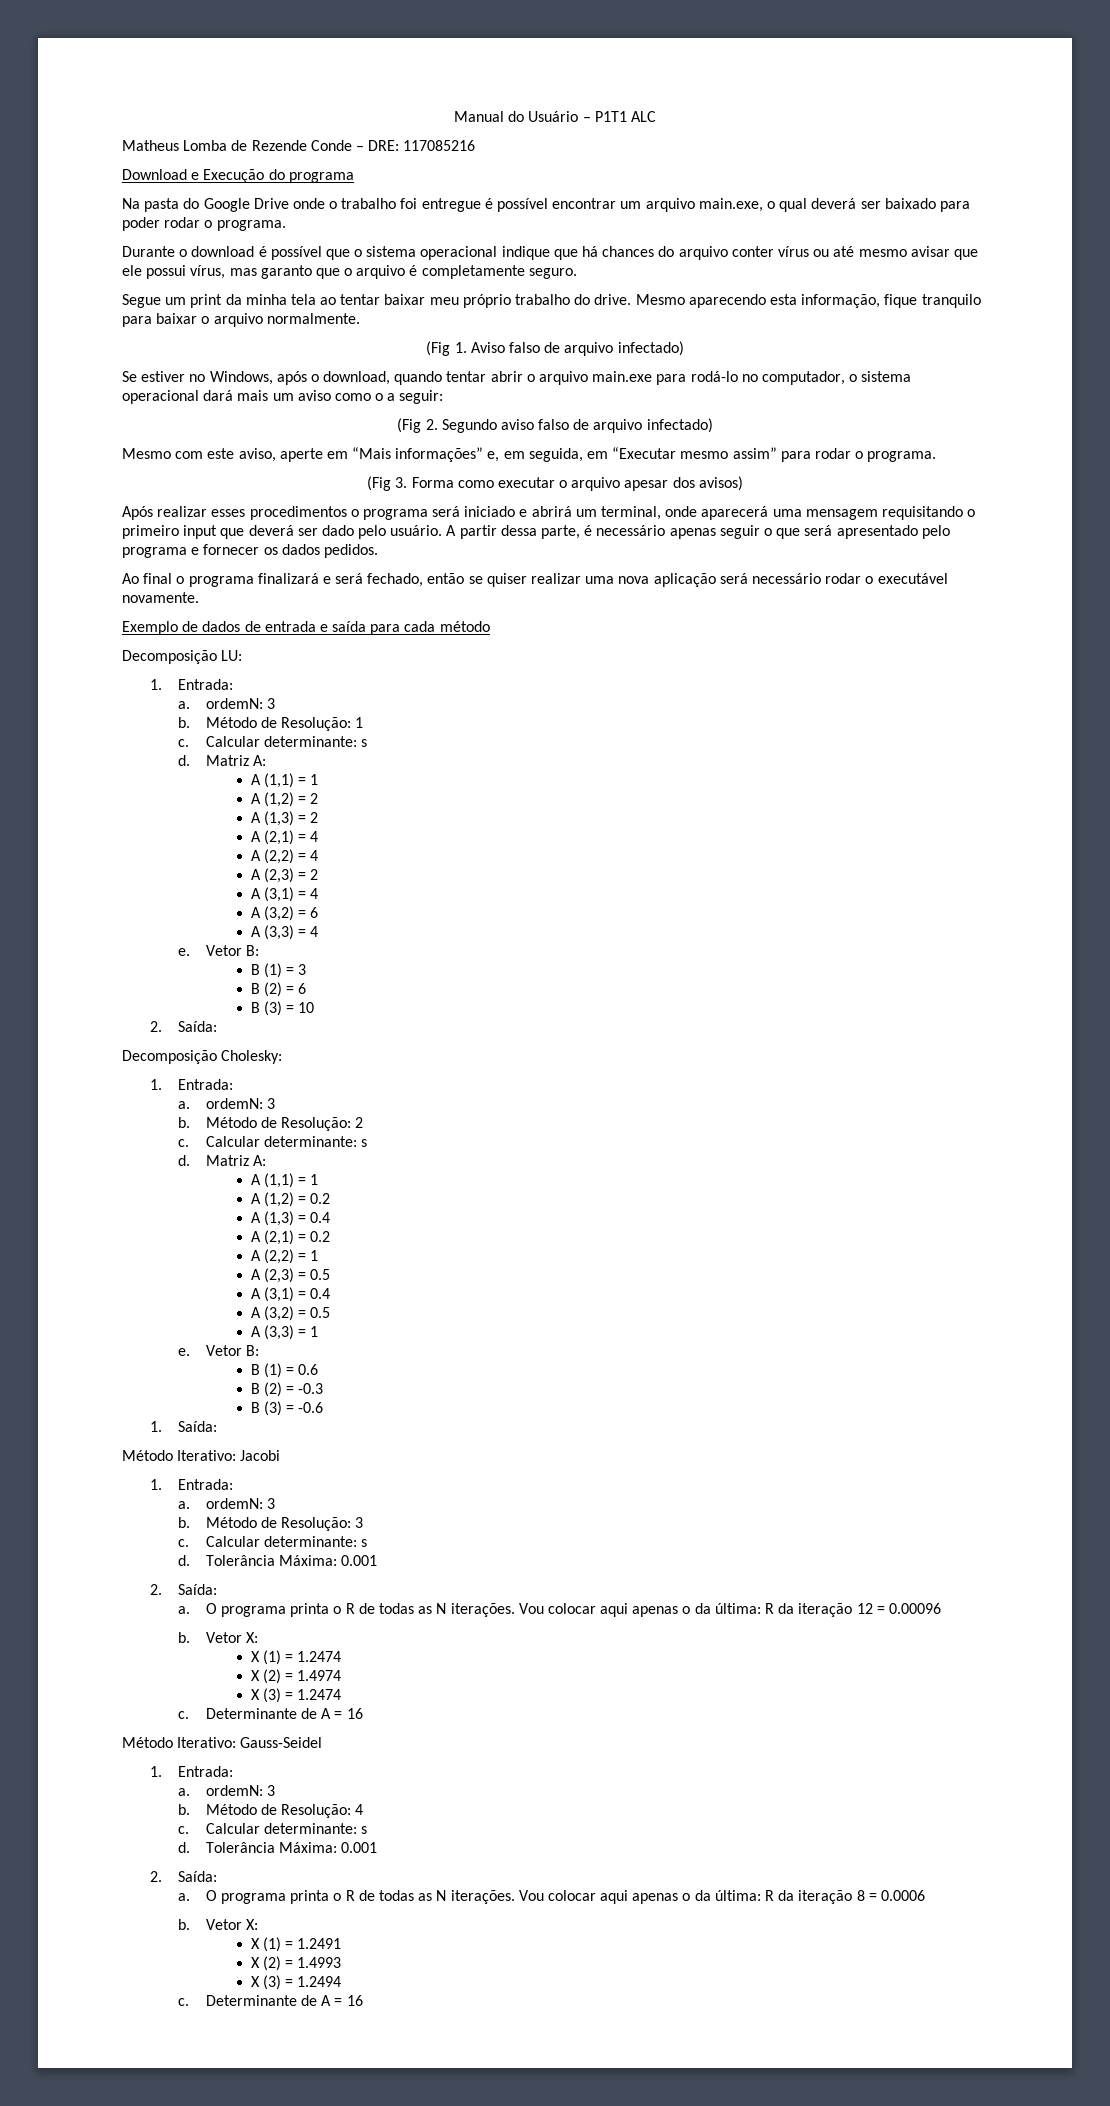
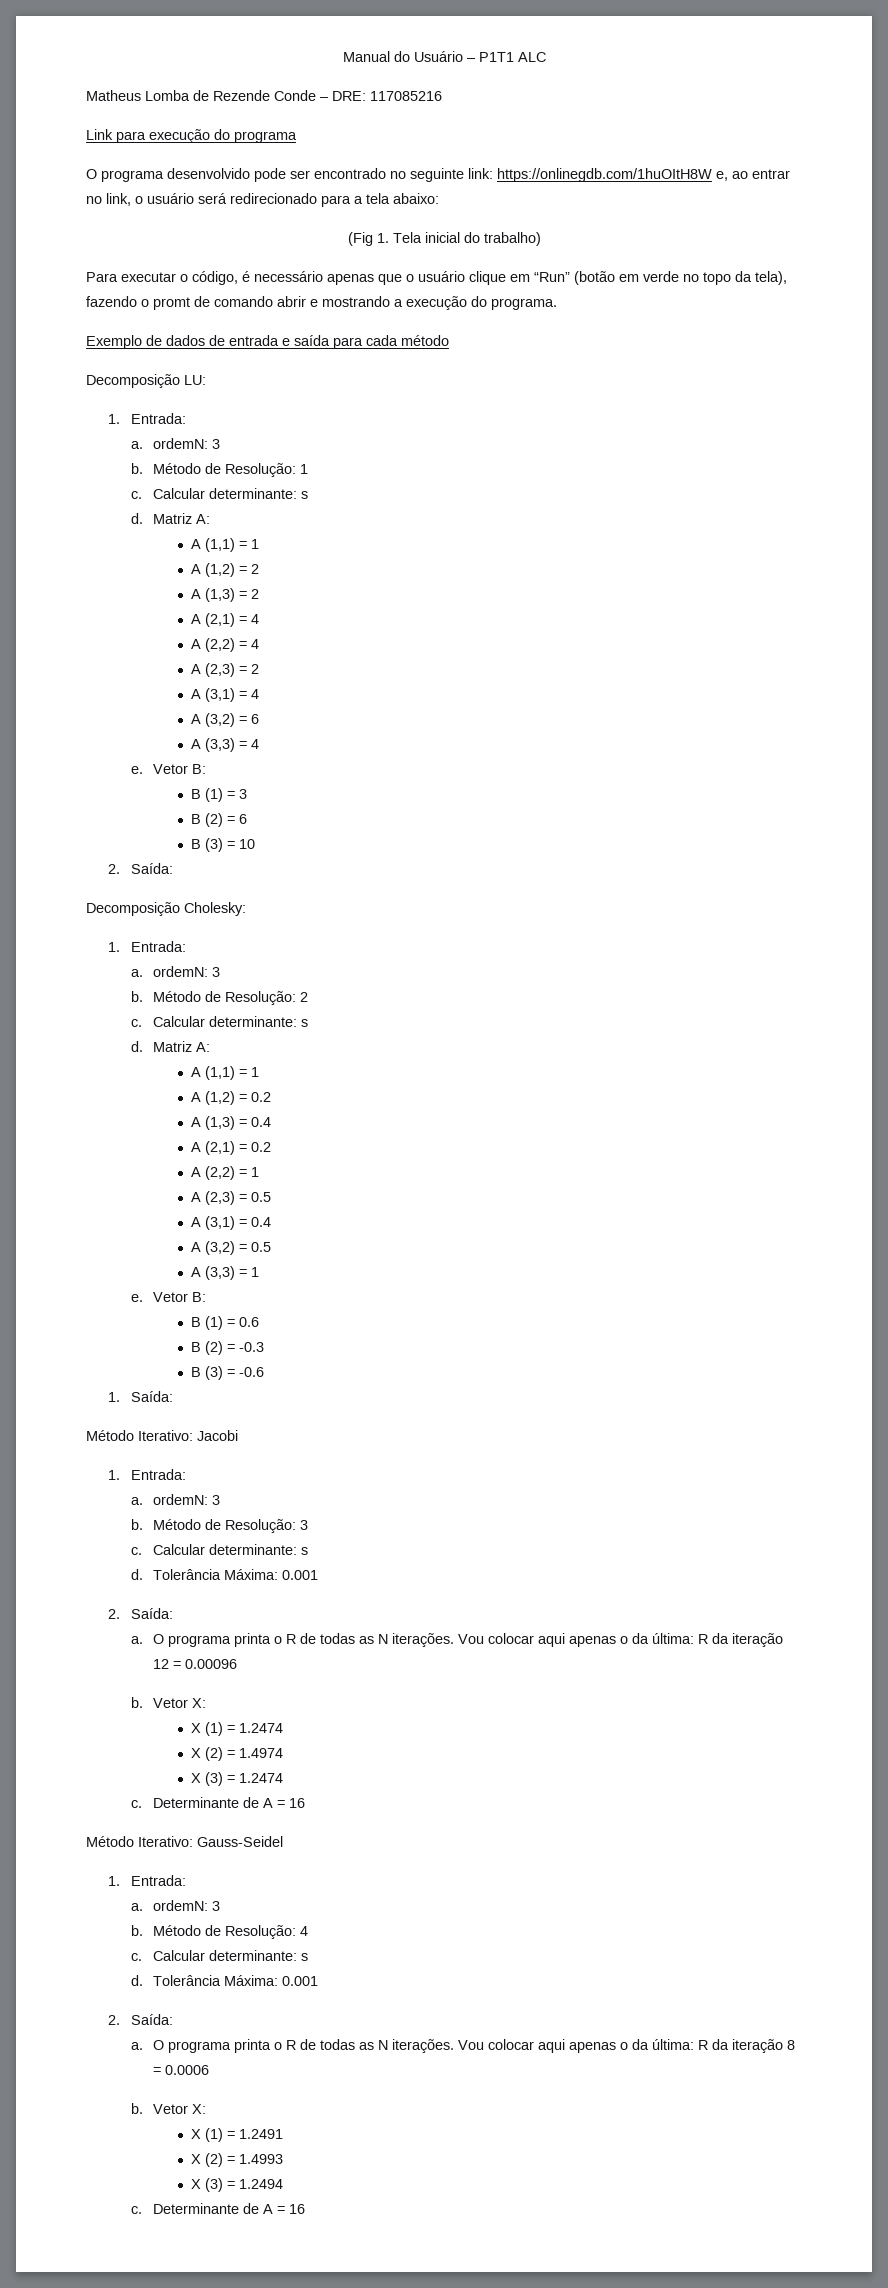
- Download e Execução do programa
+ Link para execução do programa
- Na pasta do Google Drive onde o trabalho foi entregue é possível encontrar um arquivo main.exe, o qual deverá ser baixado para poder rodar o programa.
- Durante o download é possível que o sistema operacional indique que há chances do arquivo conter vírus ou até mesmo avisar que ele possui vírus, mas garanto que o arquivo é completamente seguro.
- Segue um print da minha tela ao tentar baixar meu próprio trabalho do drive. Mesmo aparecendo esta informação, fique tranquilo para baixar o arquivo normalmente.
- (Fig 1. Aviso falso de arquivo infectado)
- Se estiver no Windows, após o download, quando tentar abrir o arquivo main.exe para rodá-lo no computador, o sistema operacional dará mais um aviso como o a seguir:
- (Fig 2. Segundo aviso falso de arquivo infectado)
- Mesmo com este aviso, aperte em “Mais informações” e, em seguida, em “Executar mesmo assim” para rodar o programa.
- (Fig 3. Forma como executar o arquivo apesar dos avisos)
- Após realizar esses procedimentos o programa será iniciado e abrirá um terminal, onde aparecerá uma mensagem requisitando o primeiro input que deverá ser dado pelo usuário. A partir dessa parte, é necessário apenas seguir o que será apresentado pelo programa e fornecer os dados pedidos.
- Ao final o programa finalizará e será fechado, então se quiser realizar uma nova aplicação será necessário rodar o executável novamente.
+ O programa desenvolvido pode ser encontrado no seguinte link: https://onlinegdb.com/1huOItH8W e, ao entrar no link, o usuário será redirecionado para a tela abaixo:
+ (Fig 1. Tela inicial do trabalho)
+ Para executar o código, é necessário apenas que o usuário clique em “Run” (botão em verde no topo da tela), fazendo o promt de comando abrir e mostrando a execução do programa.

